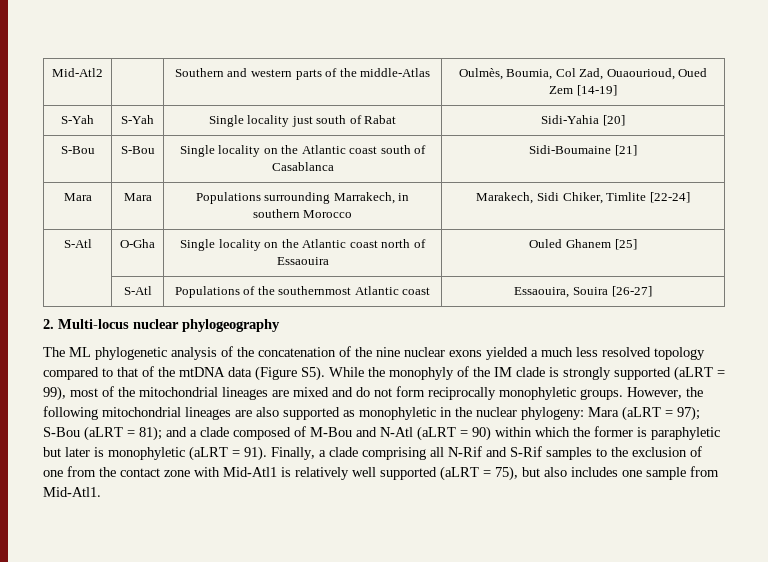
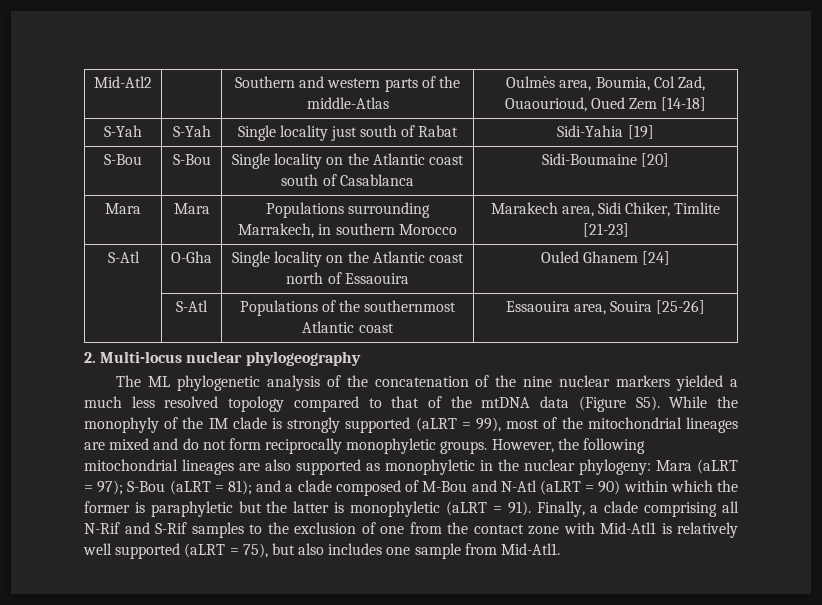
- Mid-Atl2 | | Southern and western parts of the middle-Atlas | Oulmès, Boumia, Col Zad, Ouaourioud, Oued Zem [14-19]
+ Mid-Atl2 | | Southern and western parts of the middle-Atlas | Oulmès area, Boumia, Col Zad, Ouaourioud, Oued Zem [14-18]
- S-Yah | S-Yah | Single locality just south of Rabat | Sidi-Yahia [20]
+ S-Yah | S-Yah | Single locality just south of Rabat | Sidi-Yahia [19]
- S-Bou | S-Bou | Single locality on the Atlantic coast south of Casablanca | Sidi-Boumaine [21]
+ S-Bou | S-Bou | Single locality on the Atlantic coast south of Casablanca | Sidi-Boumaine [20]
- Mara | Mara | Populations surrounding Marrakech, in southern Morocco | Marakech, Sidi Chiker, Timlite [22-24]
+ Mara | Mara | Populations surrounding Marrakech, in southern Morocco | Marakech area, Sidi Chiker, Timlite [21-23]
- S-Atl | O-Gha | Single locality on the Atlantic coast north of Essaouira | Ouled Ghanem [25]
+ S-Atl | O-Gha | Single locality on the Atlantic coast north of Essaouira | Ouled Ghanem [24]
- | S-Atl | Populations of the southernmost Atlantic coast | Essaouira, Souira [26-27]
+ | S-Atl | Populations of the southernmost Atlantic coast | Essaouira area, Souira [25-26]
- The ML phylogenetic analysis of the concatenation of the nine nuclear exons yielded a much less resolved topology compared to that of the mtDNA data (Figure S5). While the monophyly of the IM clade is strongly supported (aLRT = 99), most of the mitochondrial lineages are mixed and do not form reciprocally monophyletic groups.
+ The ML phylogenetic analysis of the concatenation of the nine nuclear markers yielded a much less resolved topology compared to that of the mtDNA data (Figure S5). While the monophyly of the IM clade is strongly supported (aLRT = 99), most of the mitochondrial lineages are mixed and do not form reciprocally monophyletic groups.
- However, the following mitochondrial lineages are also supported as monophyletic in the nuclear phylogeny: Mara (aLRT = 97); S-Bou (aLRT = 81); and a clade composed of M-Bou and N-Atl (aLRT = 90) within which the former is paraphyletic but later is monophyletic (aLRT = 91).
+ However, the following mitochondrial lineages are also supported as monophyletic in the nuclear phylogeny: Mara (aLRT = 97); S-Bou (aLRT = 81); and a clade composed of M-Bou and N-Atl (aLRT = 90) within which the former is paraphyletic but the latter is monophyletic (aLRT = 91).

